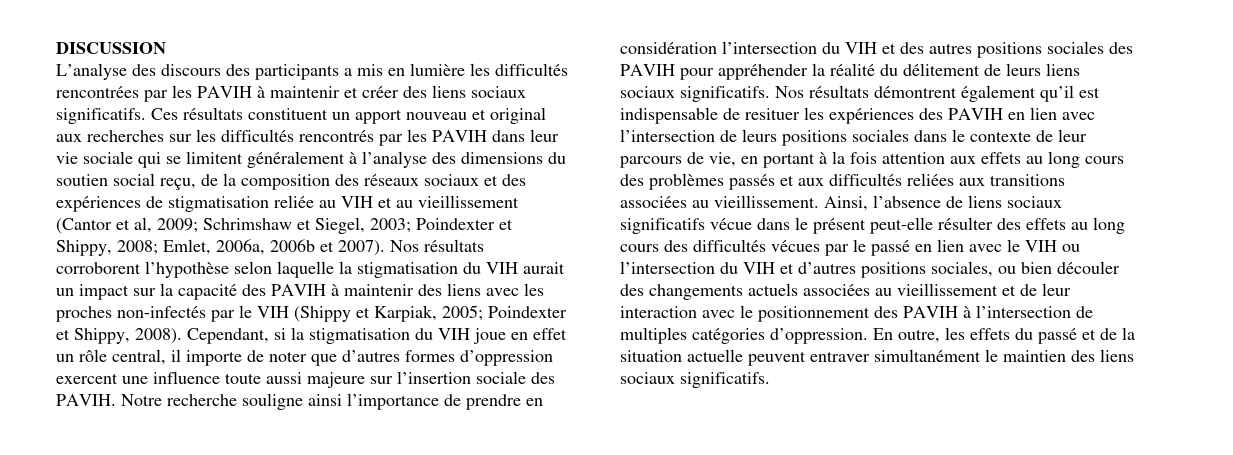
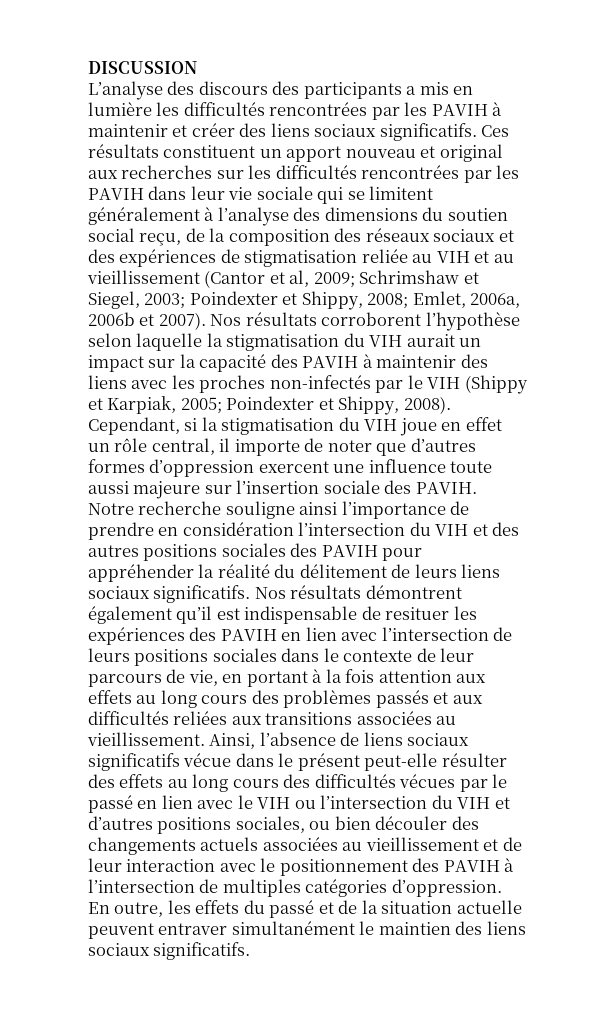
- Ces résultats constituent un apport nouveau et original aux recherches sur les difficultés rencontrés par les PAVIH dans leur vie sociale qui se limitent généralement à l’analyse des dimensions du soutien social reçu, de la composition des réseaux sociaux et des expériences de stigmatisation reliée au VIH et au vieillissement (Cantor et al, 2009;
+ Ces résultats constituent un apport nouveau et original aux recherches sur les difficultés rencontrées par les PAVIH dans leur vie sociale qui se limitent généralement à l’analyse des dimensions du soutien social reçu, de la composition des réseaux sociaux et des expériences de stigmatisation reliée au VIH et au vieillissement (Cantor et al, 2009;

